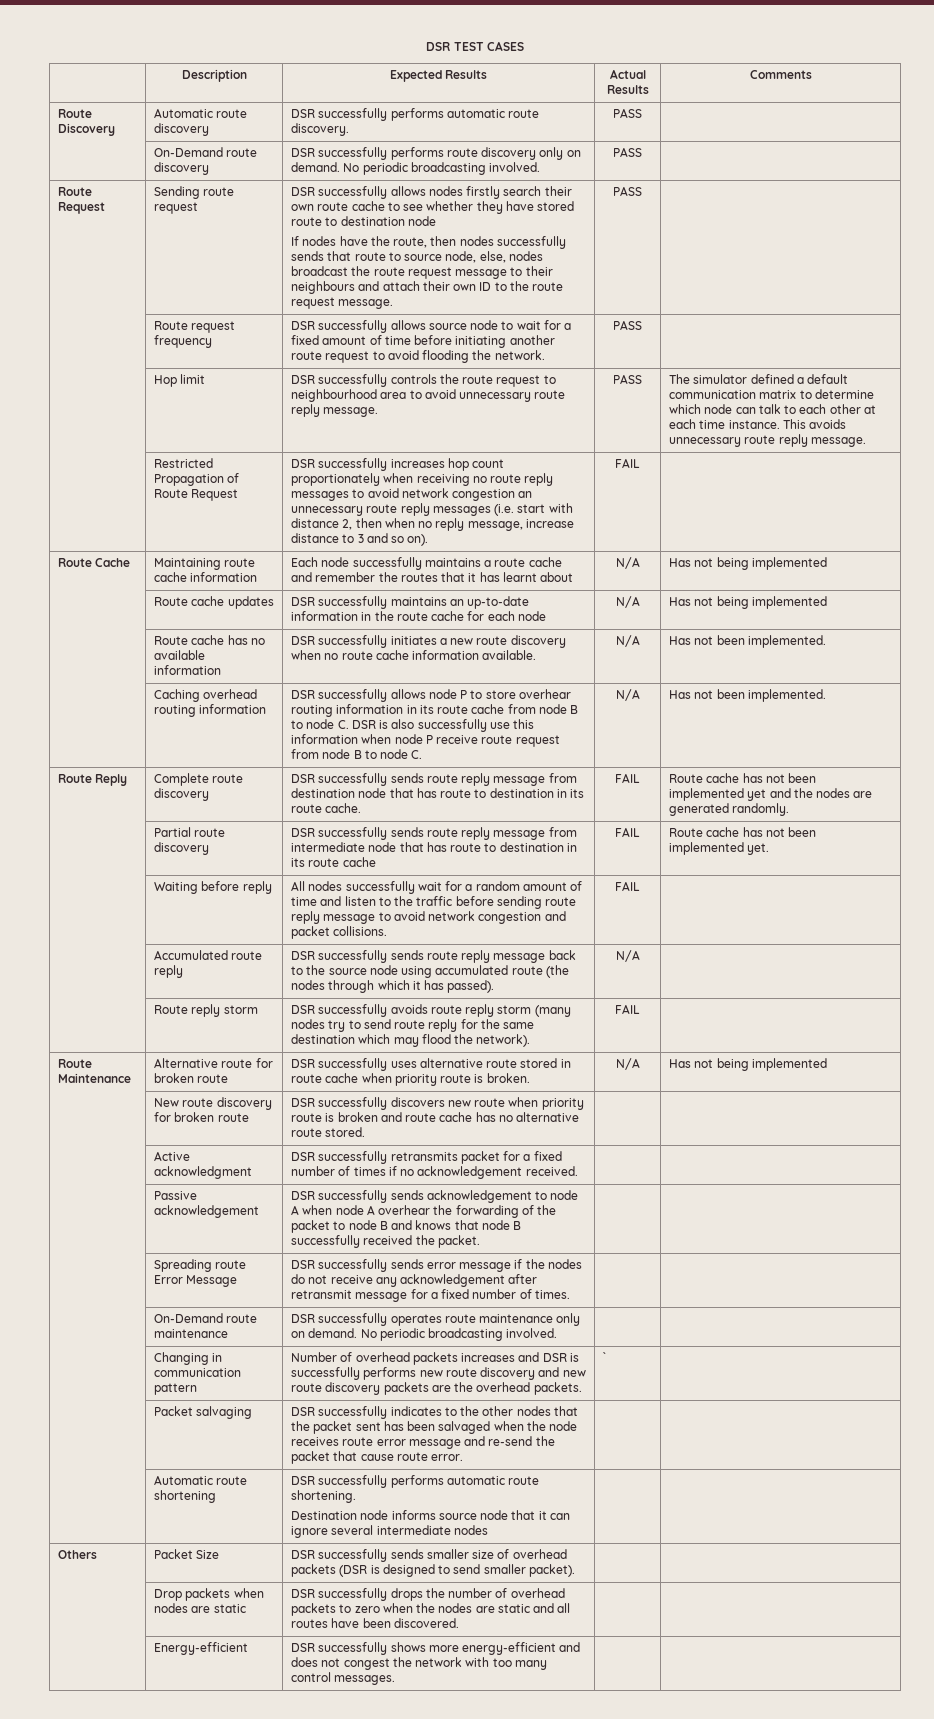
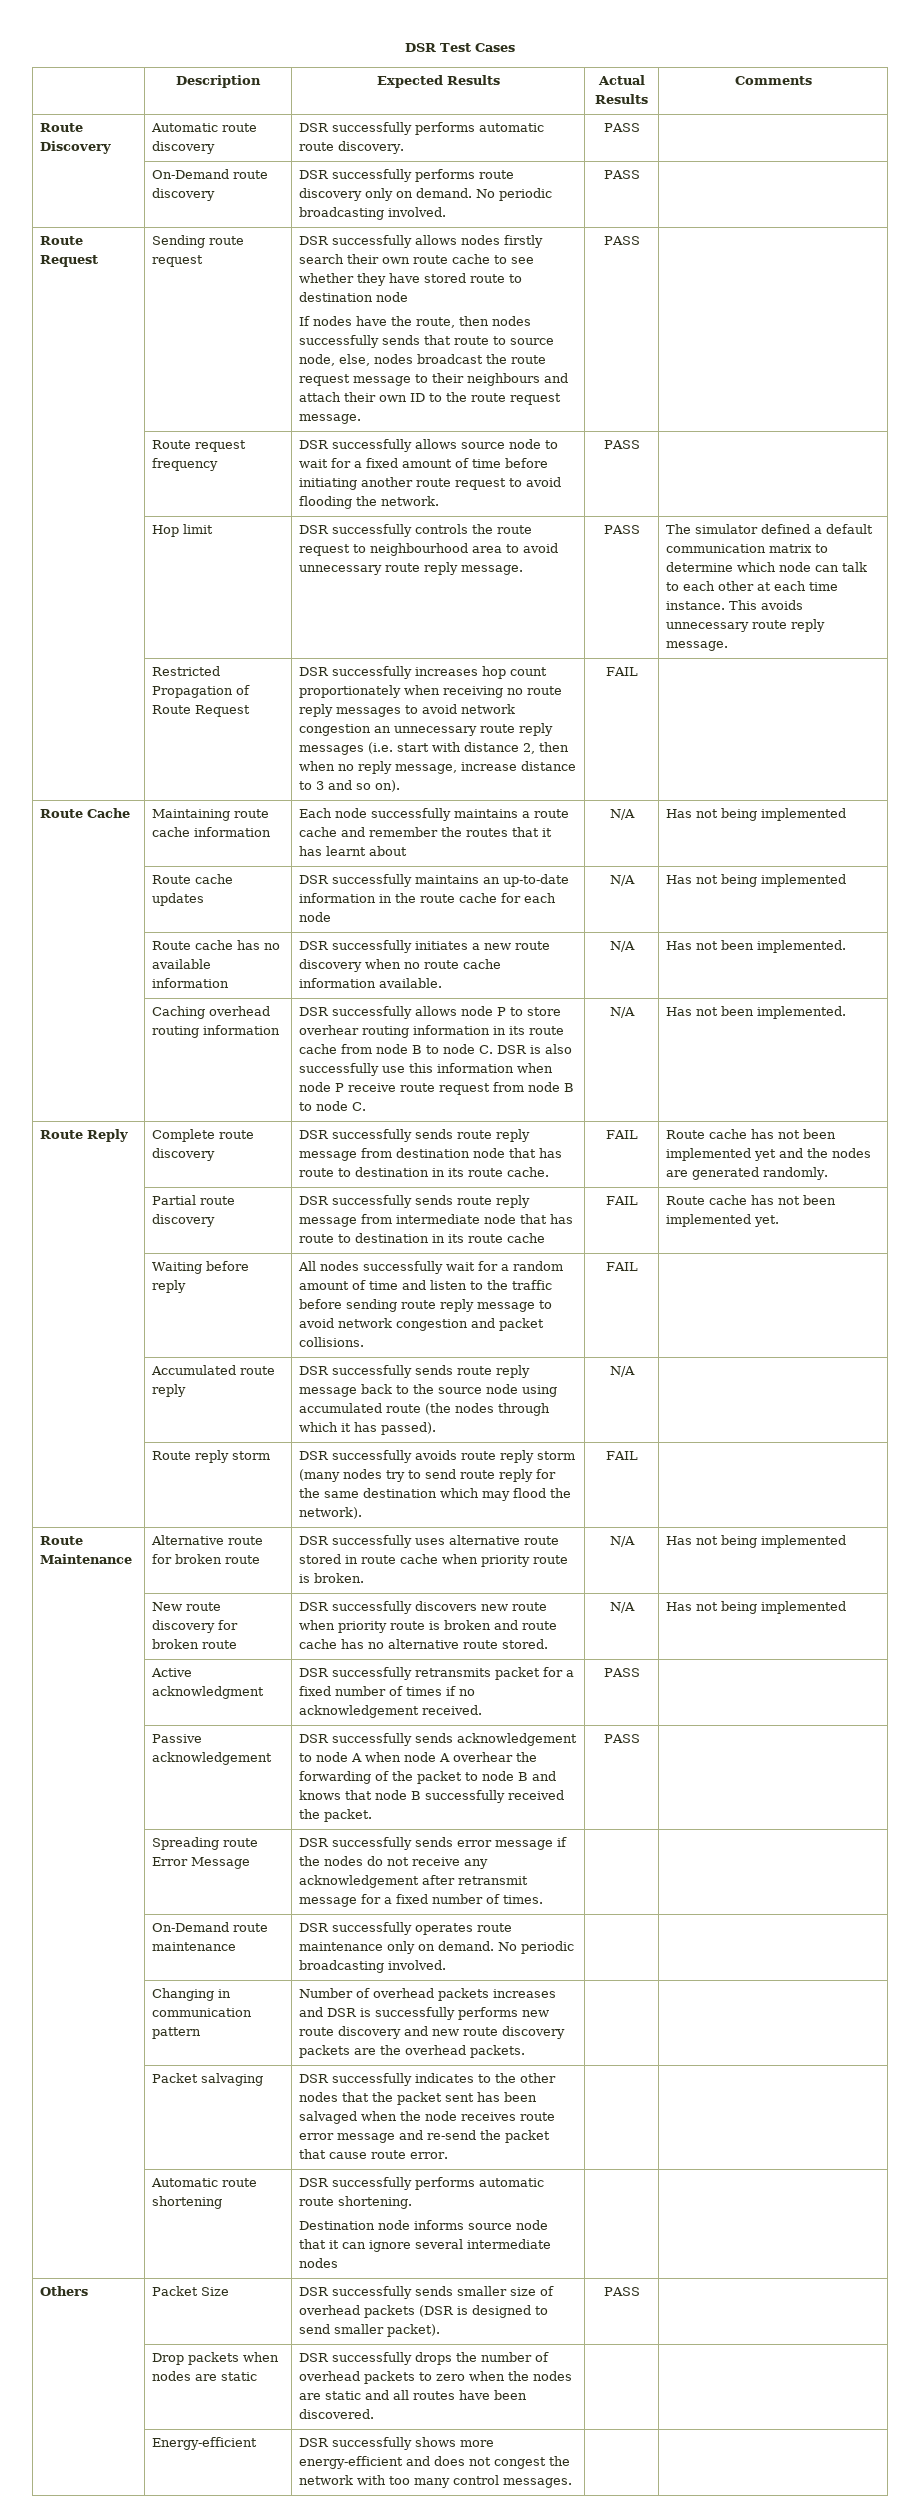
- DSR TEST CASES
+ DSR Test Cases
- | New route discovery for broken route | DSR successfully discovers new route when priority route is broken and route cache has no alternative route stored. | |
+ | New route discovery for broken route | DSR successfully discovers new route when priority route is broken and route cache has no alternative route stored. | N/A | Has not being implemented
- | Active acknowledgment | DSR successfully retransmits packet for a fixed number of times if no acknowledgement received. | |
+ | Active acknowledgment | DSR successfully retransmits packet for a fixed number of times if no acknowledgement received. | PASS |
- | Passive acknowledgement | DSR successfully sends acknowledgement to node A when node A overhear the forwarding of the packet to node B and knows that node B successfully received the packet. | |
+ | Passive acknowledgement | DSR successfully sends acknowledgement to node A when node A overhear the forwarding of the packet to node B and knows that node B successfully received the packet. | PASS |
- | Changing in communication pattern | Number of overhead packets increases and DSR is successfully performs new route discovery and new route discovery packets are the overhead packets. | ` |
+ | Changing in communication pattern | Number of overhead packets increases and DSR is successfully performs new route discovery and new route discovery packets are the overhead packets. | |
- Others | Packet Size | DSR successfully sends smaller size of overhead packets (DSR is designed to send smaller packet). | |
+ Others | Packet Size | DSR successfully sends smaller size of overhead packets (DSR is designed to send smaller packet). | PASS |

